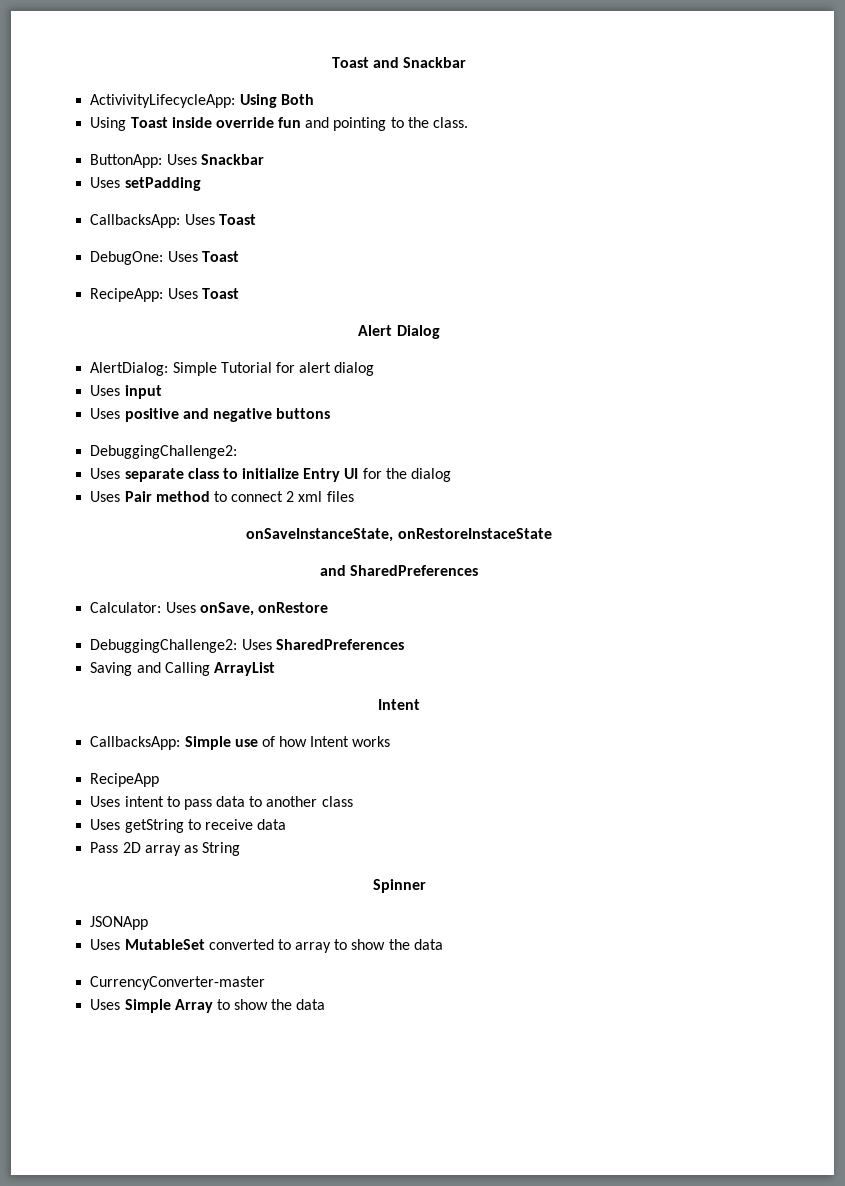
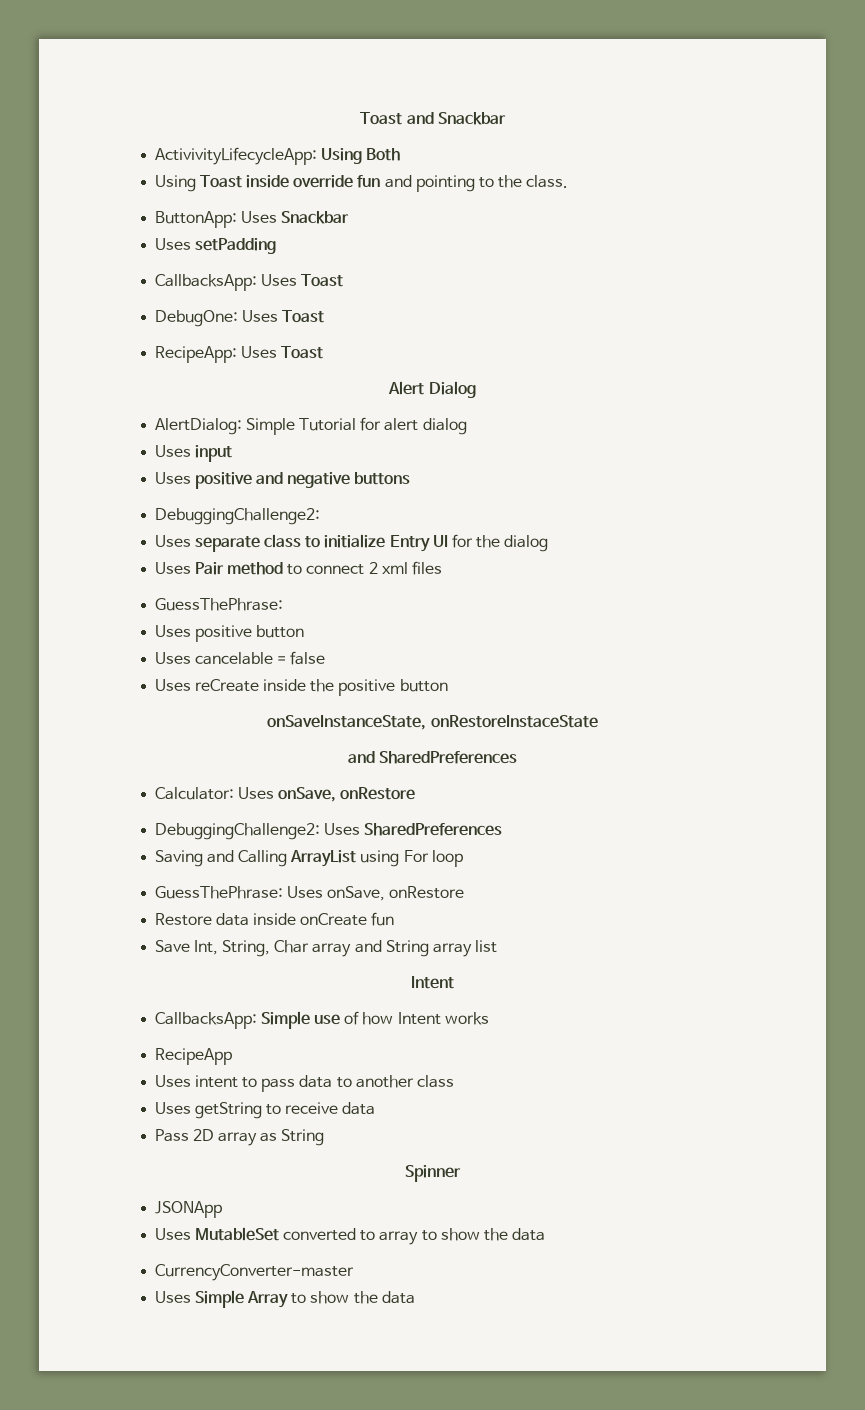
  Uses Pair method to connect 2 xml files
+ GuessThePhrase:
+ Uses positive button
+ Uses cancelable = false
+ Uses reCreate inside the positive button
- Saving and Calling ArrayList
+ Saving and Calling ArrayList using For loop
+ GuessThePhrase: Uses onSave, onRestore
+ Restore data inside onCreate fun
+ Save Int, String, Char array and String array list

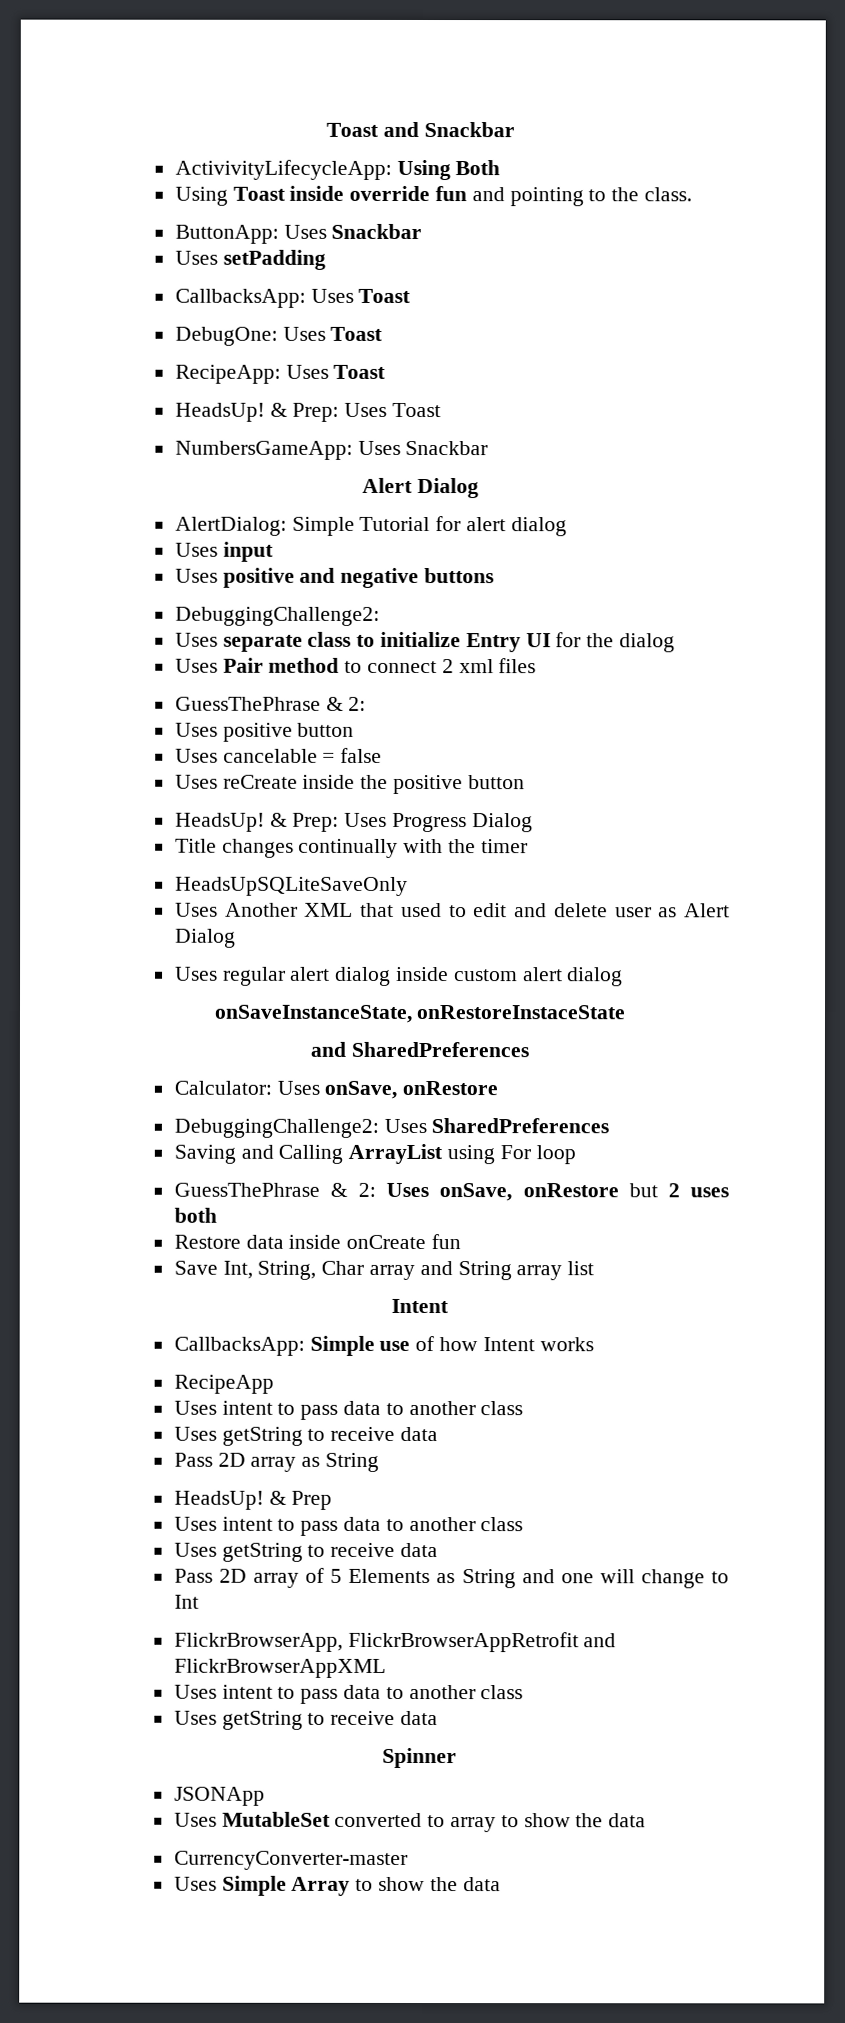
+ HeadsUp! & Prep: Uses Toast
+ NumbersGameApp: Uses Snackbar
  Uses Pair method to connect 2 xml files
- GuessThePhrase:
+ GuessThePhrase & 2:
+ HeadsUp! & Prep: Uses Progress Dialog
+ Title changes continually with the timer
+ HeadsUpSQLiteSaveOnly
+ Uses Another XML that used to edit and delete user as Alert Dialog
+ Uses regular alert dialog inside custom alert dialog
- GuessThePhrase: Uses onSave, onRestore
+ GuessThePhrase & 2: Uses onSave, onRestore but 2 uses both
+ HeadsUp! & Prep
+ Uses intent to pass data to another class
+ Uses getString to receive data
+ Pass 2D array of 5 Elements as String and one will change to Int
+ FlickrBrowserApp, FlickrBrowserAppRetrofit and FlickrBrowserAppXML
+ Uses intent to pass data to another class
+ Uses getString to receive data

